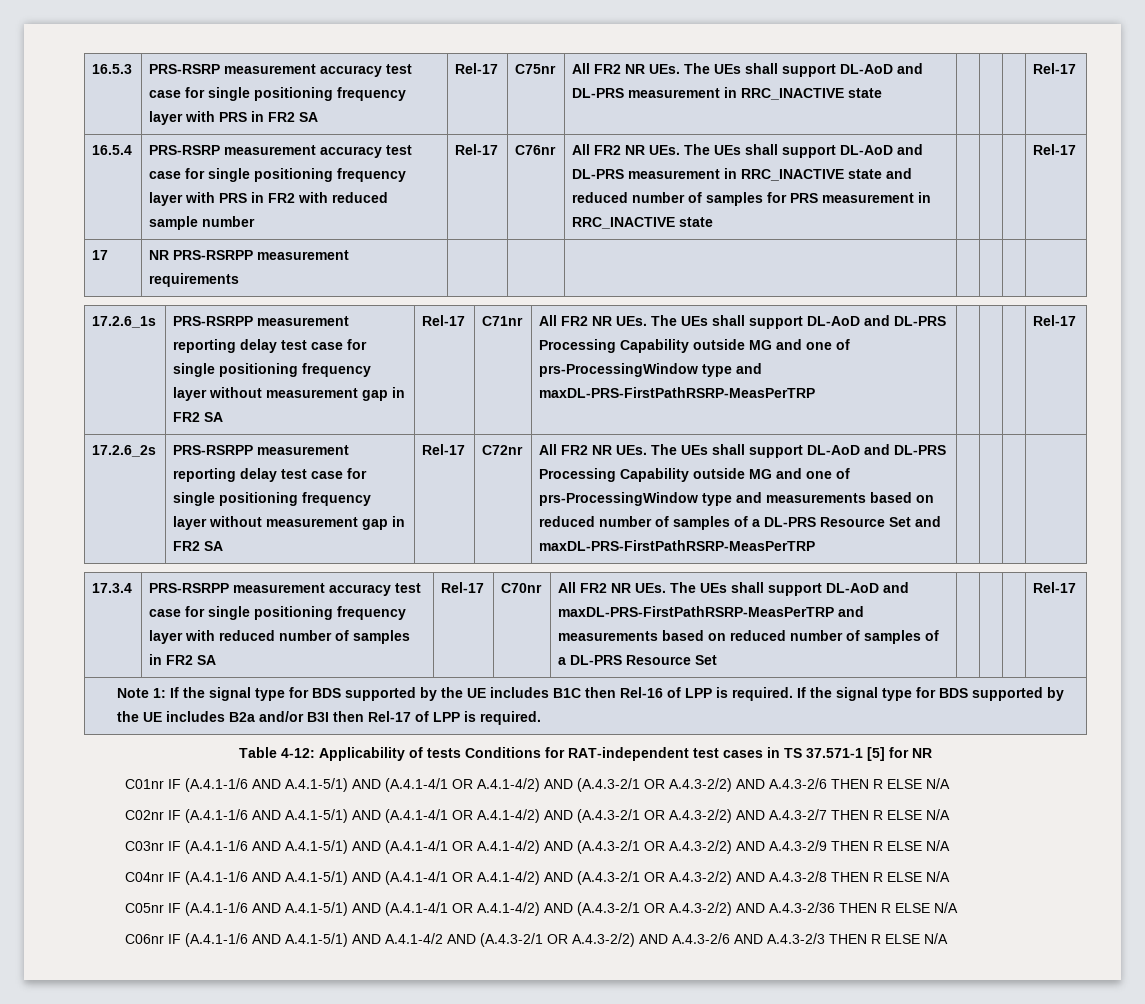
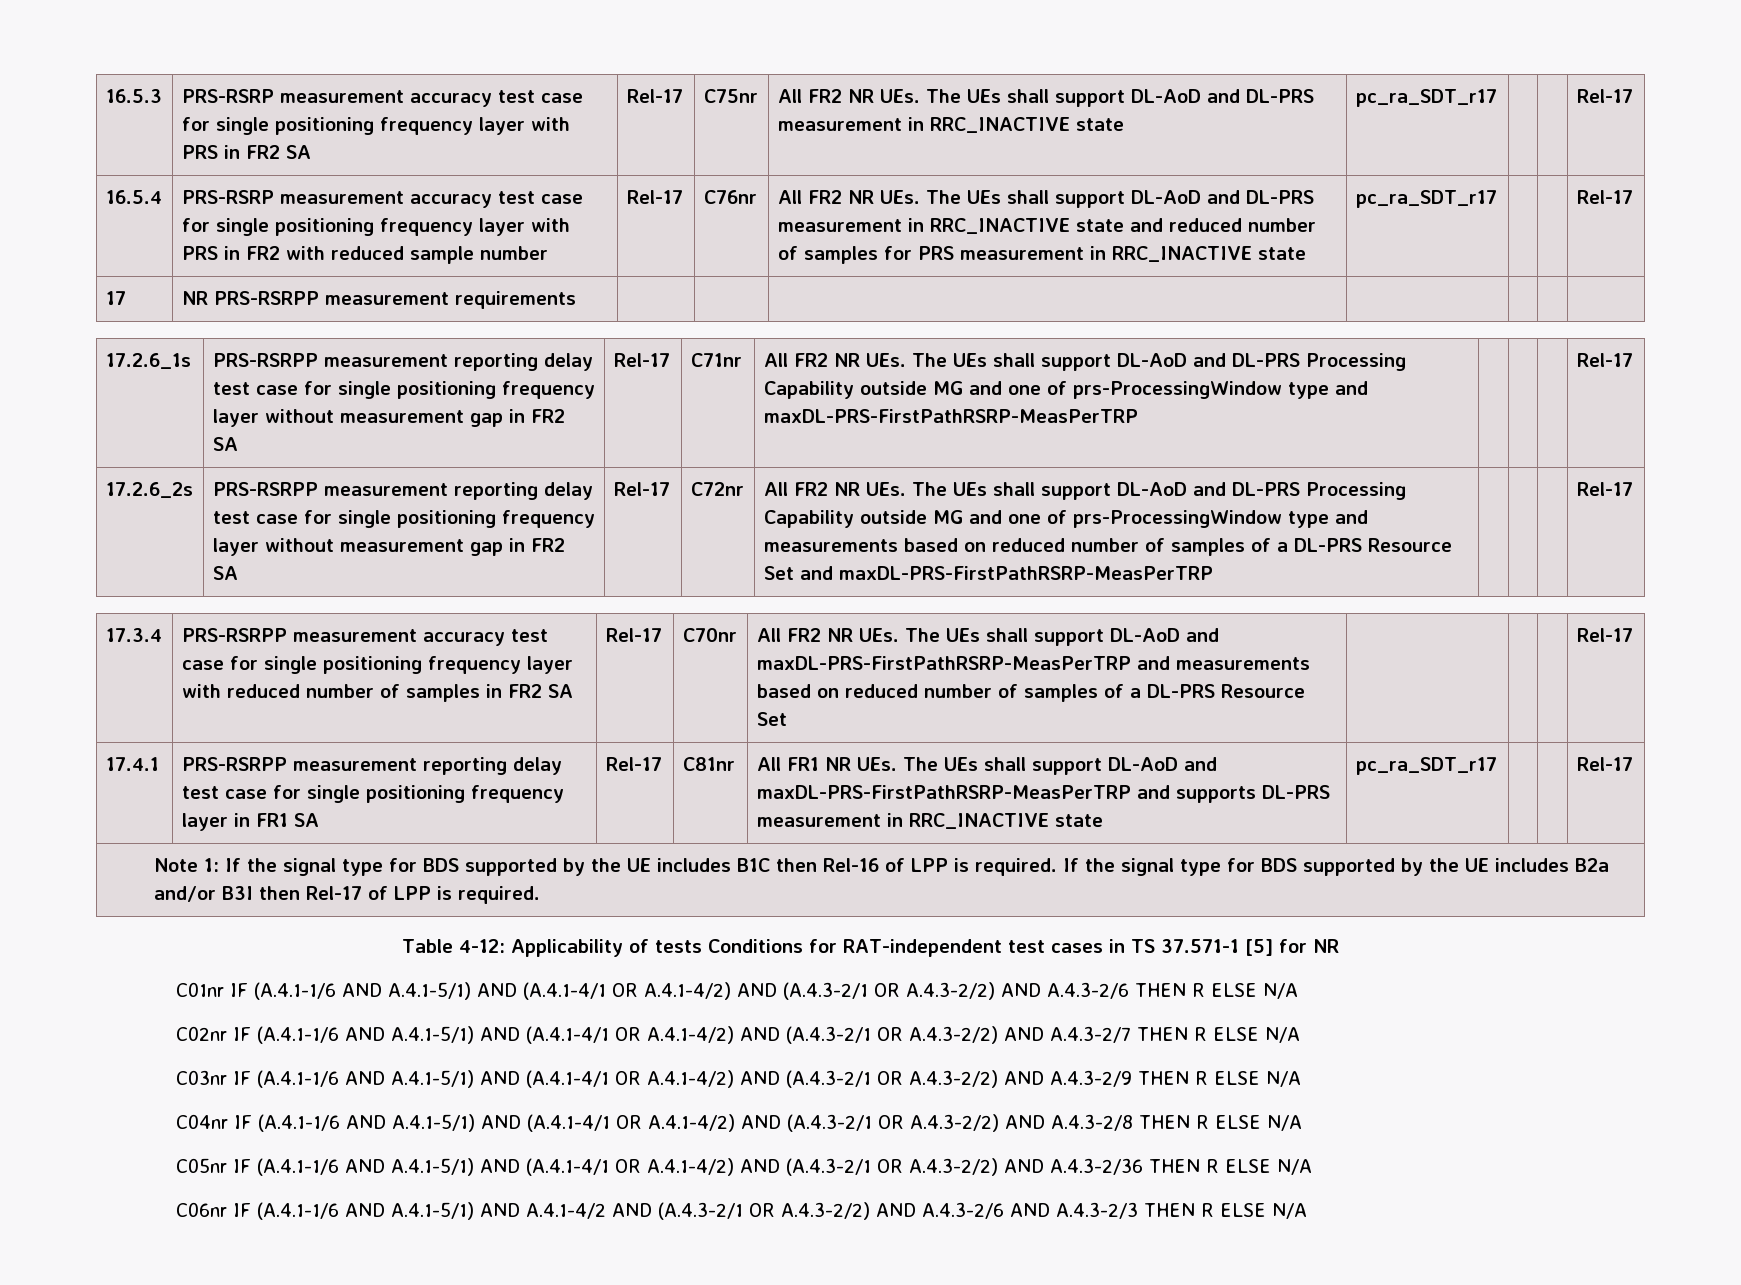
- 16.5.3 | PRS-RSRP measurement accuracy test case for single positioning frequency layer with PRS in FR2 SA | Rel-17 | C75nr | All FR2 NR UEs. The UEs shall support DL-AoD and DL-PRS measurement in RRC_INACTIVE state | | | | Rel-17
+ 16.5.3 | PRS-RSRP measurement accuracy test case for single positioning frequency layer with PRS in FR2 SA | Rel-17 | C75nr | All FR2 NR UEs. The UEs shall support DL-AoD and DL-PRS measurement in RRC_INACTIVE state | pc_ra_SDT_r17 | | | Rel-17
- All FR2 NR UEs. The UEs shall support DL-AoD and DL-PRS measurement in RRC_INACTIVE state and reduced number of samples for PRS measurement in RRC_INACTIVE state
+ All FR2 NR UEs. The UEs shall support DL-AoD and DL-PRS measurement in RRC_INACTIVE state and reduced number of samples for PRS measurement in RRC_INACTIVE state | pc_ra_SDT_r17
- All FR2 NR UEs. The UEs shall support DL-AoD and DL-PRS Processing Capability outside MG and one of prs-ProcessingWindow type and measurements based on reduced number of samples of a DL-PRS Resource Set and maxDL-PRS-FirstPathRSRP-MeasPerTRP
+ All FR2 NR UEs. The UEs shall support DL-AoD and DL-PRS Processing Capability outside MG and one of prs-ProcessingWindow type and measurements based on reduced number of samples of a DL-PRS Resource Set and maxDL-PRS-FirstPathRSRP-MeasPerTRP | | | | Rel-17
+ 17.4.1 | PRS-RSRPP measurement reporting delay test case for single positioning frequency layer in FR1 SA | Rel-17 | C81nr | All FR1 NR UEs. The UEs shall support DL-AoD and maxDL-PRS-FirstPathRSRP-MeasPerTRP and supports DL-PRS measurement in RRC_INACTIVE state | pc_ra_SDT_r17 | | | Rel-17

